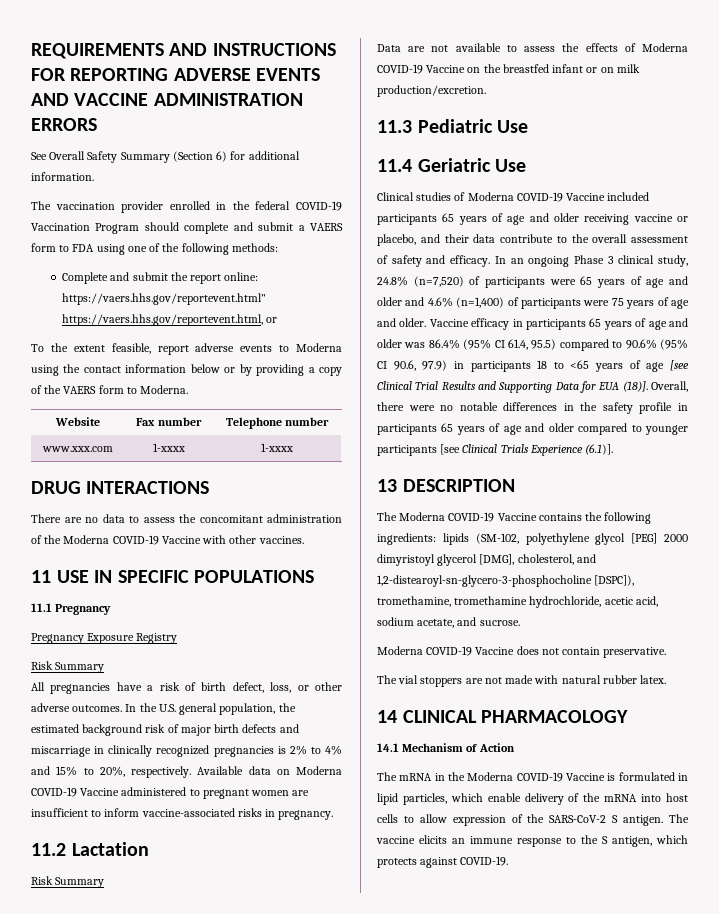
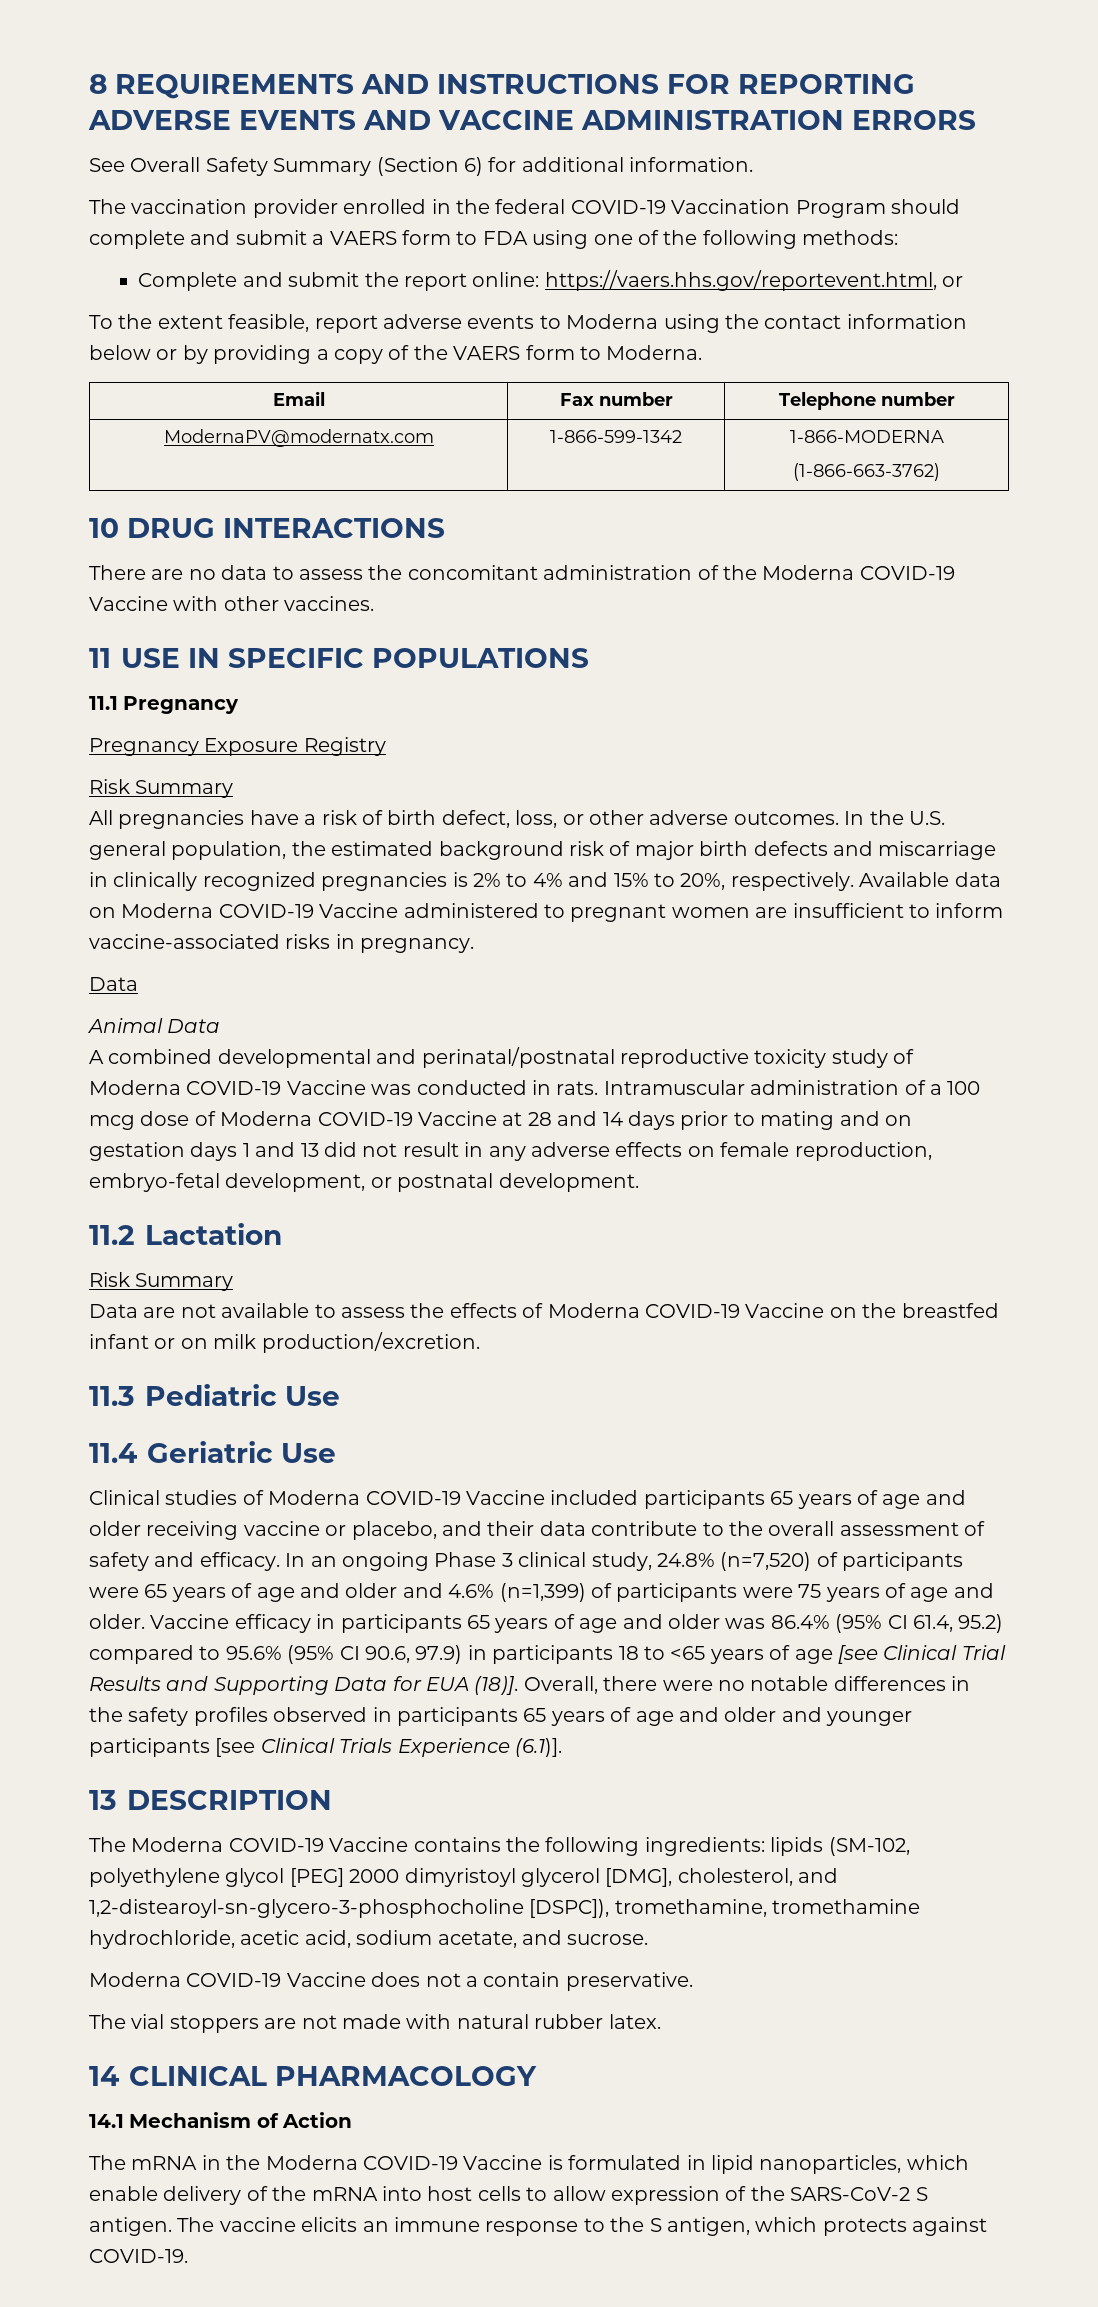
- REQUIREMENTS AND INSTRUCTIONS FOR REPORTING ADVERSE EVENTS AND VACCINE ADMINISTRATION ERRORS
+ 8 REQUIREMENTS AND INSTRUCTIONS FOR REPORTING ADVERSE EVENTS AND VACCINE ADMINISTRATION ERRORS
- Complete and submit the report online: https://vaers.hhs.gov/reportevent.html" https://vaers.hhs.gov/reportevent.html, or
+ Complete and submit the report online: https://vaers.hhs.gov/reportevent.html, or
- Website | Fax number | Telephone number
+ Email | Fax number | Telephone number
- www.xxx.com | 1-xxxx | 1-xxxx
- DRUG INTERACTIONS
+ ModernaPV@modernatx.com | 1-866-599-1342 | 1-866-MODERNA
+ (1-866-663-3762)
+ 10 DRUG INTERACTIONS
  Available data on Moderna COVID-19 Vaccine administered to pregnant women are insufficient to inform vaccine-associated risks in pregnancy.
+ Data
+ Animal Data
+ A combined developmental and perinatal/postnatal reproductive toxicity study of Moderna COVID-19 Vaccine was conducted in rats. Intramuscular administration of a 100 mcg dose of Moderna COVID-19 Vaccine at 28 and 14 days prior to mating and on gestation days 1 and 13 did not result in any adverse effects on female reproduction, embryo-fetal development, or postnatal development.
- In an ongoing Phase 3 clinical study, 24.8% (n=7,520) of participants were 65 years of age and older and 4.6% (n=1,400) of participants were 75 years of age and older.
+ In an ongoing Phase 3 clinical study, 24.8% (n=7,520) of participants were 65 years of age and older and 4.6% (n=1,399) of participants were 75 years of age and older.
- Vaccine efficacy in participants 65 years of age and older was 86.4% (95% CI 61.4, 95.5) compared to 90.6% (95% CI 90.6, 97.9) in participants 18 to <65 years of age [see Clinical Trial Results and Supporting Data for EUA (18)].
+ Vaccine efficacy in participants 65 years of age and older was 86.4% (95% CI 61.4, 95.2) compared to 95.6% (95% CI 90.6, 97.9) in participants 18 to <65 years of age [see Clinical Trial Results and Supporting Data for EUA (18)].
- Overall, there were no notable differences in the safety profile in participants 65 years of age and older compared to younger participants [see Clinical Trials Experience (6.1)].
+ Overall, there were no notable differences in the safety profiles observed in participants 65 years of age and older and younger participants [see Clinical Trials Experience (6.1)].
- Moderna COVID-19 Vaccine does not contain preservative.
+ Moderna COVID-19 Vaccine does not a contain preservative.
- The mRNA in the Moderna COVID-19 Vaccine is formulated in lipid particles, which enable delivery of the mRNA into host cells to allow expression of the SARS-CoV-2 S antigen.
+ The mRNA in the Moderna COVID-19 Vaccine is formulated in lipid nanoparticles, which enable delivery of the mRNA into host cells to allow expression of the SARS-CoV-2 S antigen.

